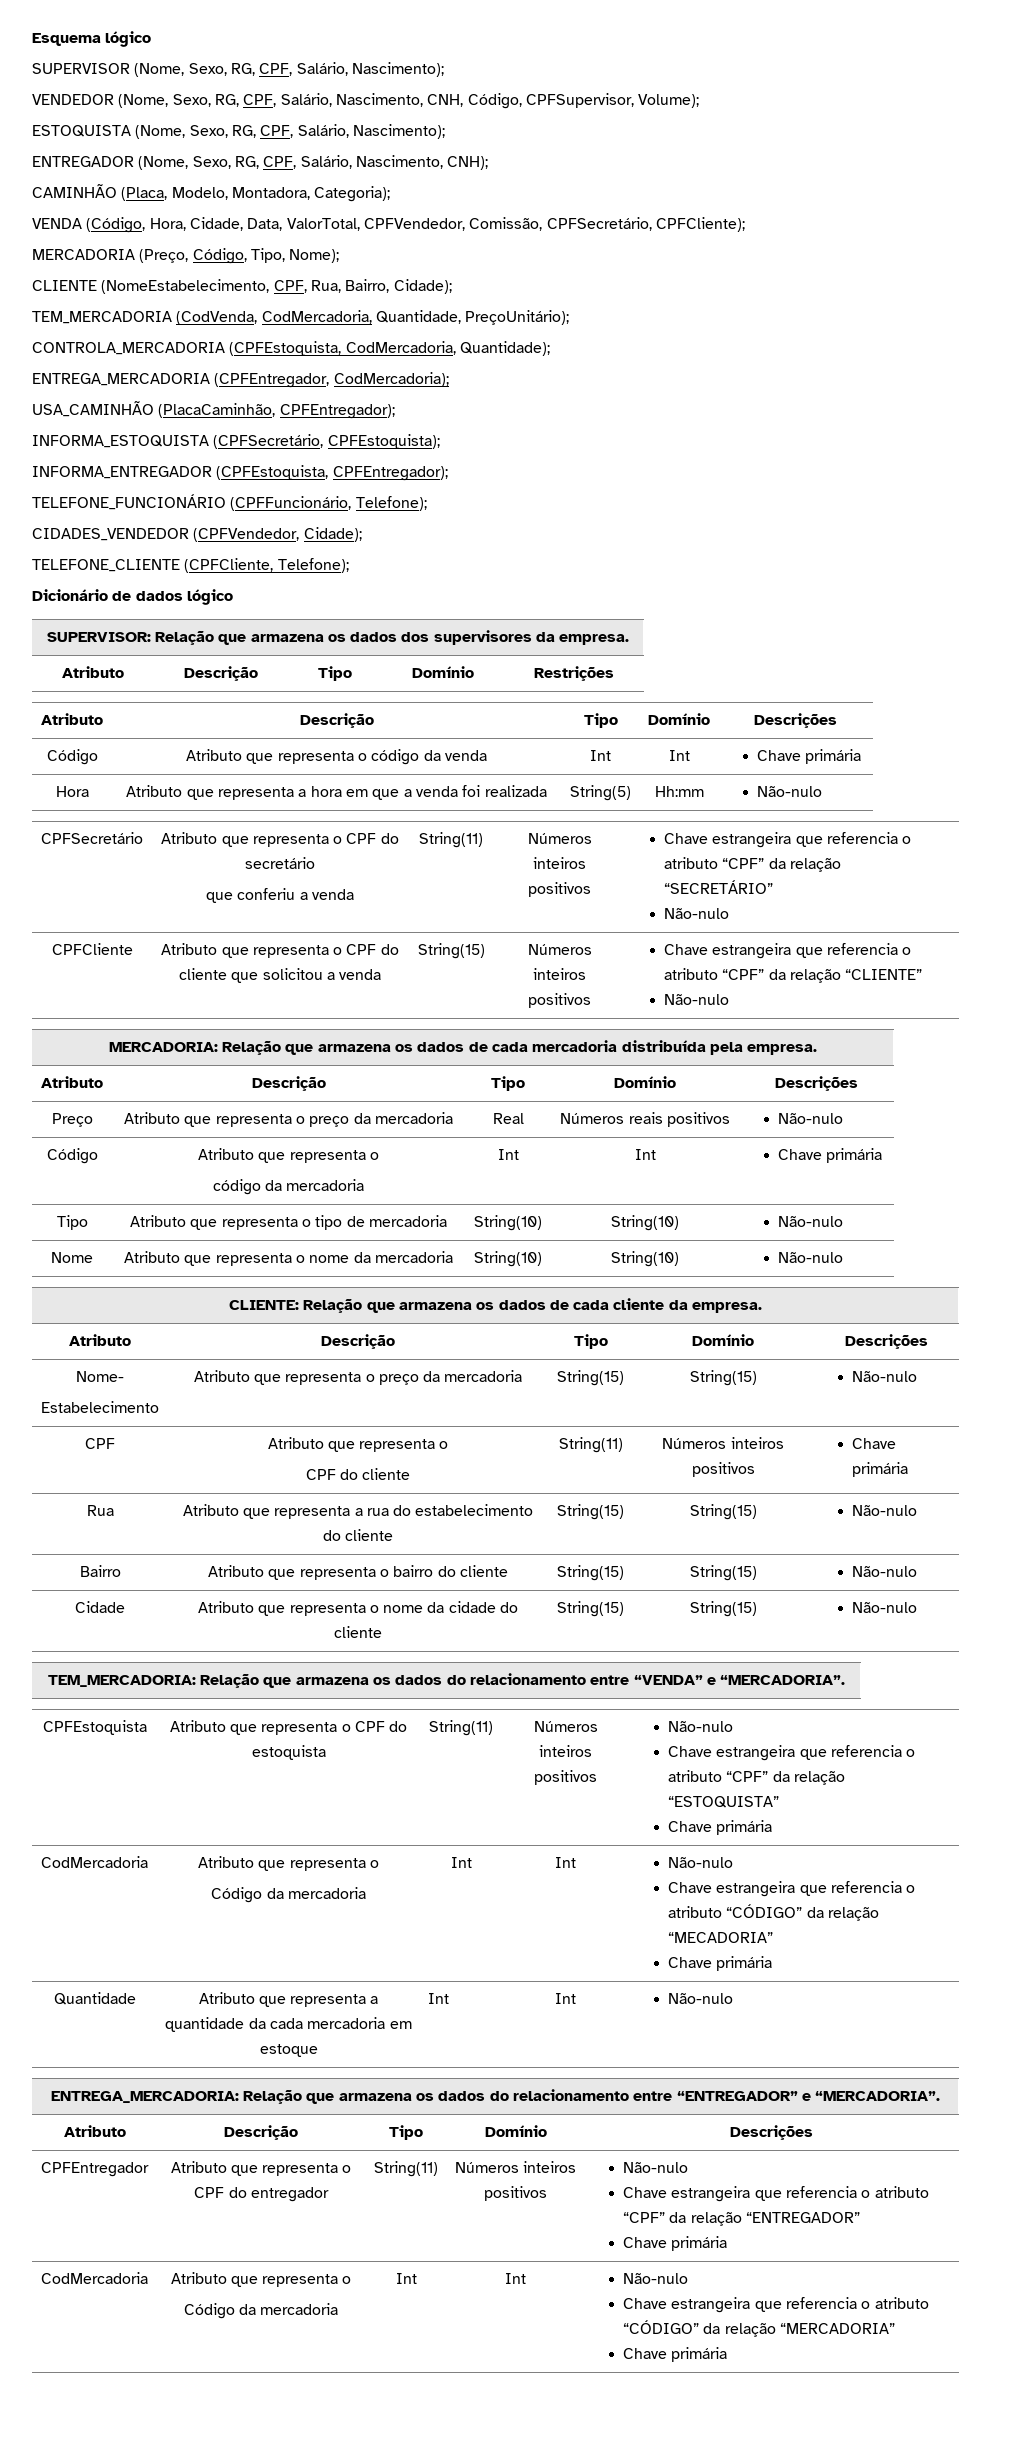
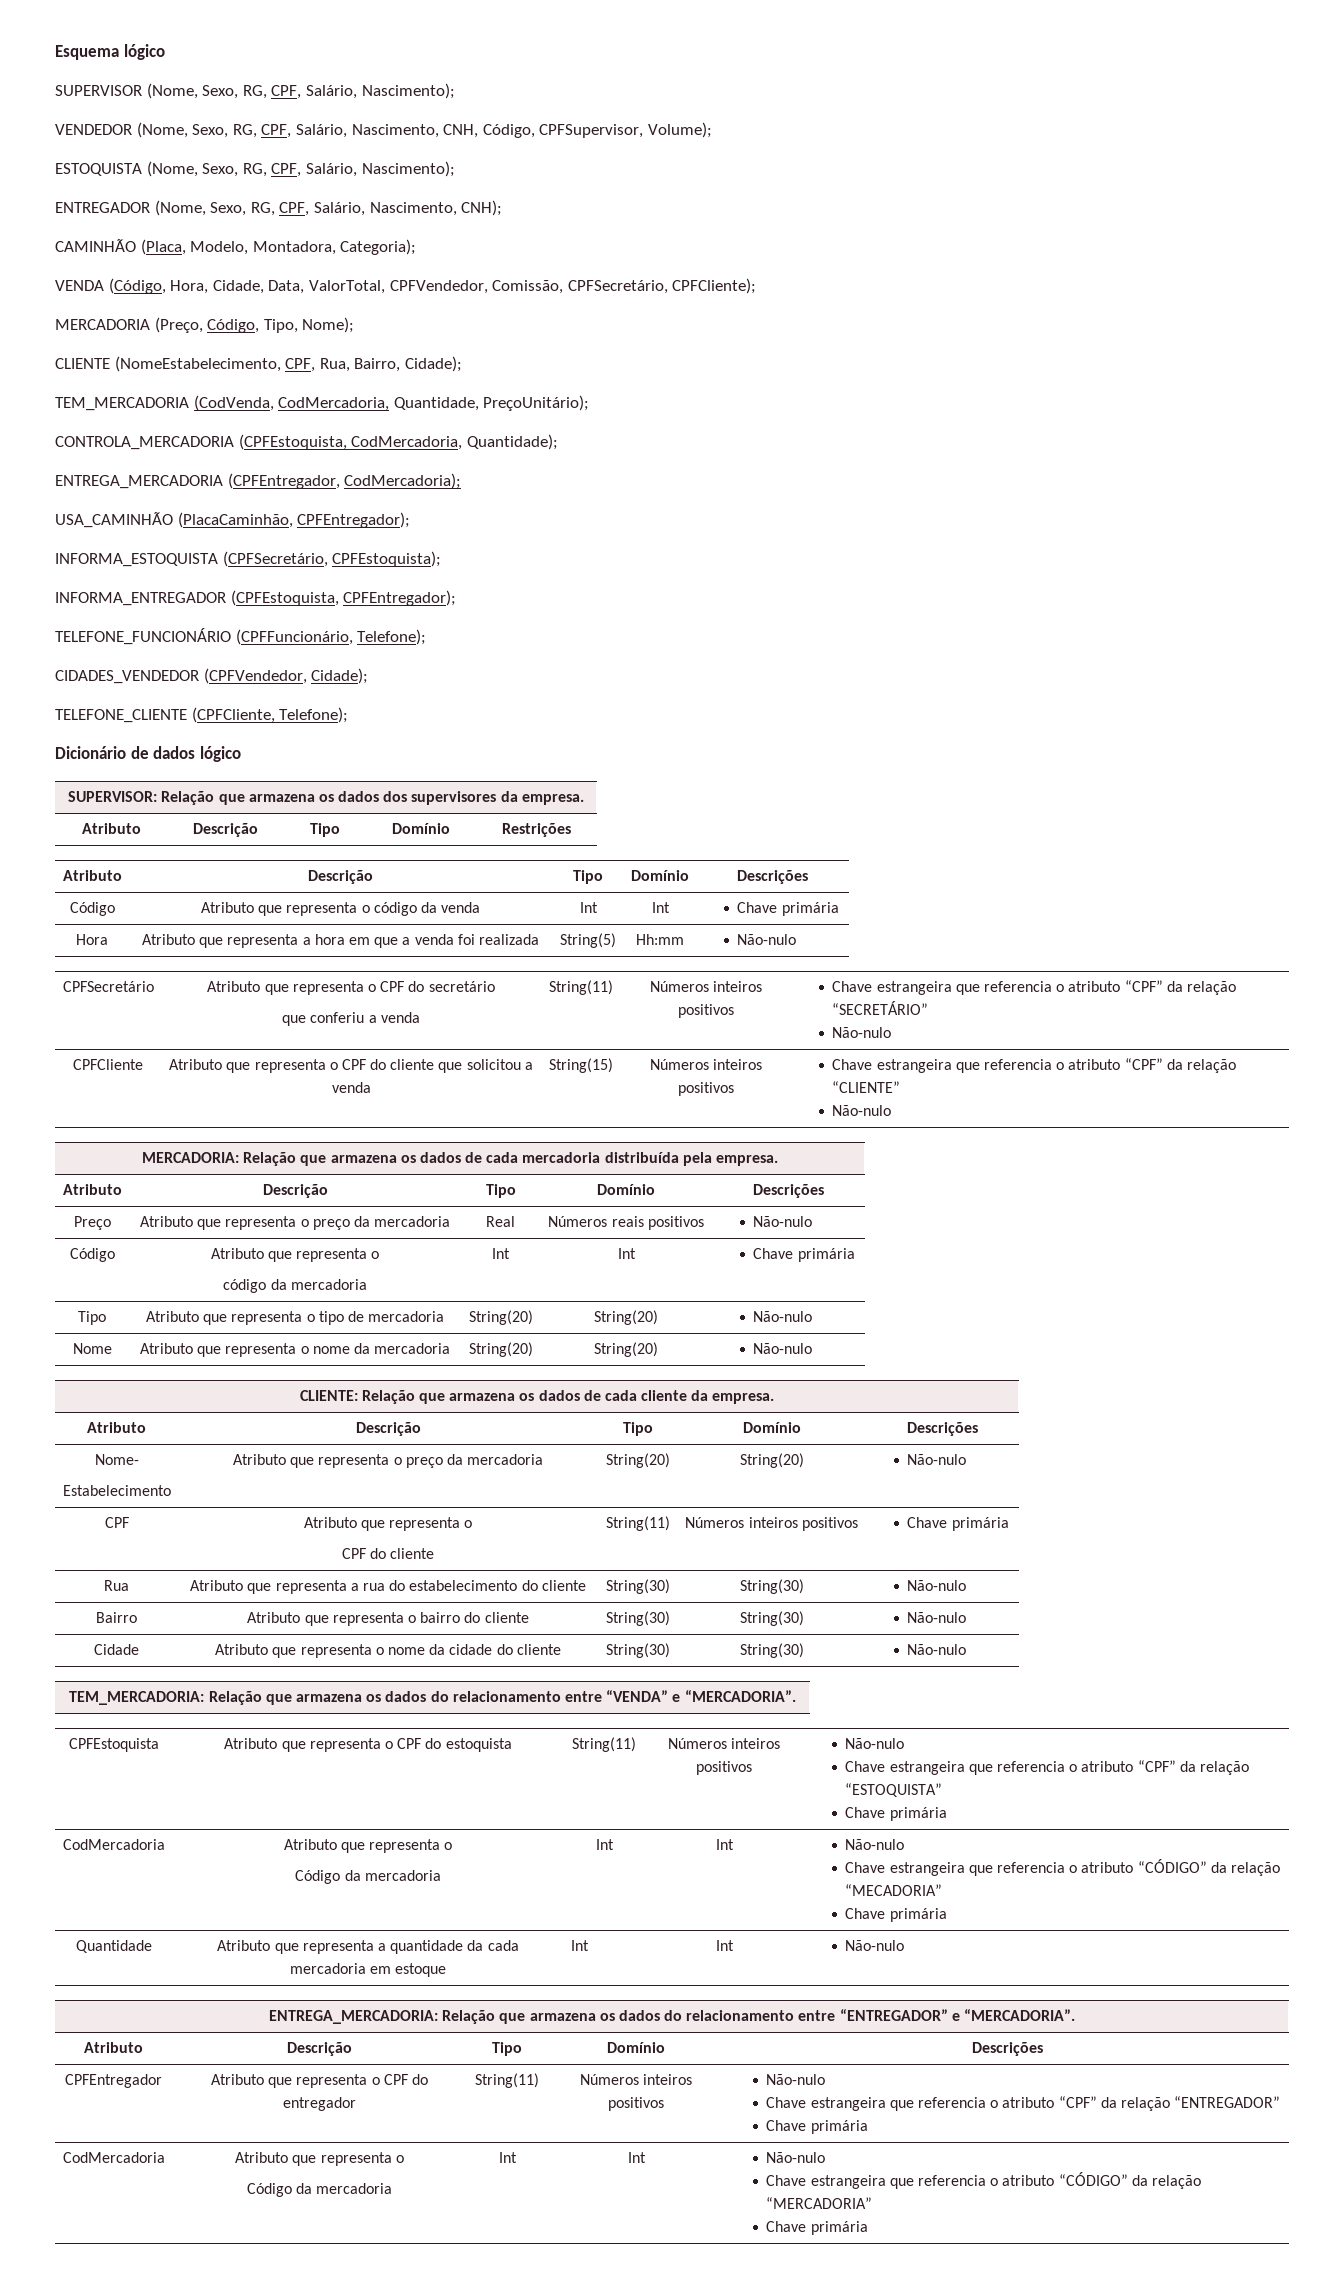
- Tipo | Atributo que representa o tipo de mercadoria | String(10) | String(10) | Não-nulo
+ Tipo | Atributo que representa o tipo de mercadoria | String(20) | String(20) | Não-nulo
- Nome | Atributo que representa o nome da mercadoria | String(10) | String(10) | Não-nulo
+ Nome | Atributo que representa o nome da mercadoria | String(20) | String(20) | Não-nulo
  Nome-
- Estabelecimento | Atributo que representa o preço da mercadoria | String(15) | String(15) | Não-nulo
+ Estabelecimento | Atributo que representa o preço da mercadoria | String(20) | String(20) | Não-nulo
- Rua | Atributo que representa a rua do estabelecimento do cliente | String(15) | String(15) | Não-nulo
+ Rua | Atributo que representa a rua do estabelecimento do cliente | String(30) | String(30) | Não-nulo
- Bairro | Atributo que representa o bairro do cliente | String(15) | String(15) | Não-nulo
+ Bairro | Atributo que representa o bairro do cliente | String(30) | String(30) | Não-nulo
- Cidade | Atributo que representa o nome da cidade do cliente | String(15) | String(15) | Não-nulo
+ Cidade | Atributo que representa o nome da cidade do cliente | String(30) | String(30) | Não-nulo

